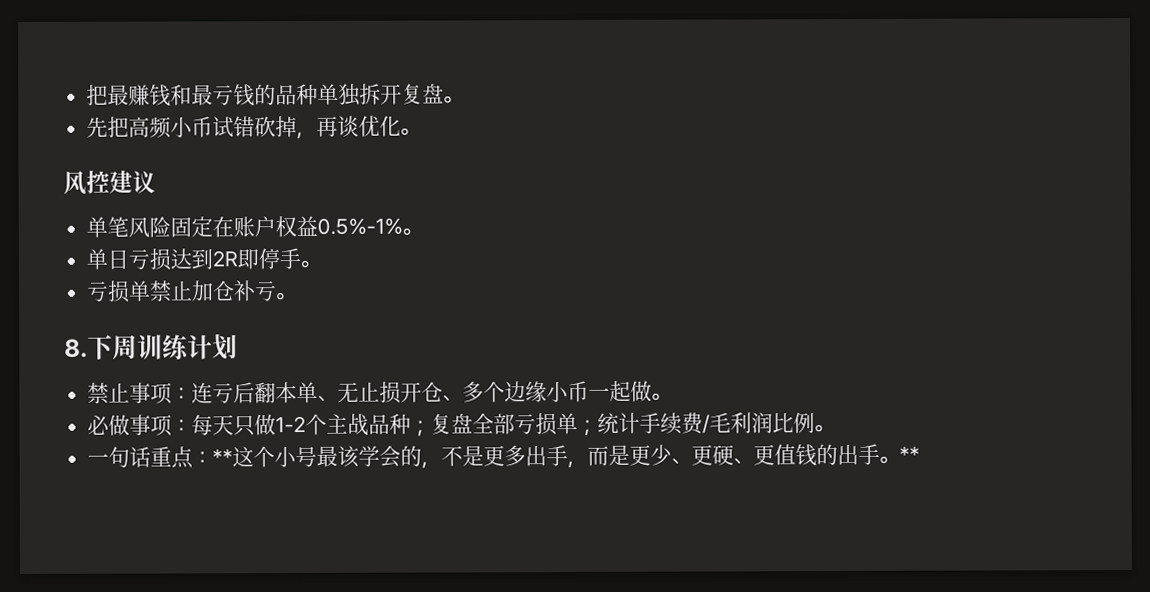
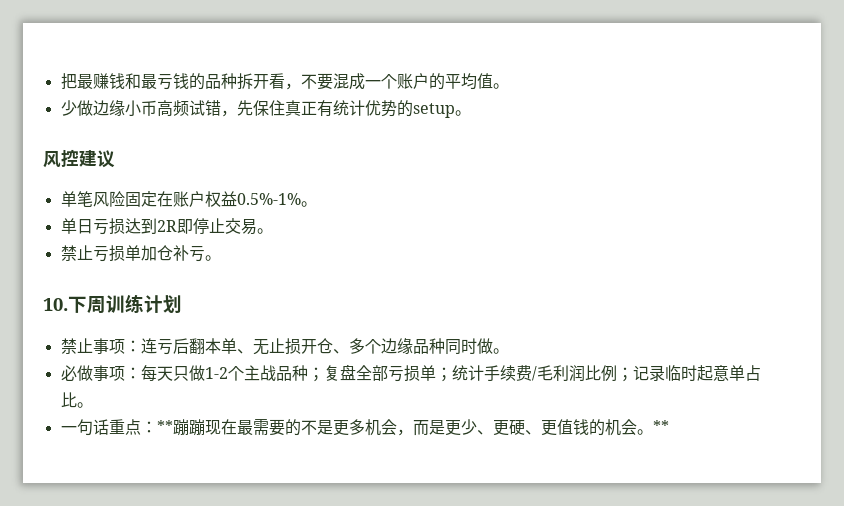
- 把最赚钱和最亏钱的品种单独拆开复盘。
- 先把高频小币试错砍掉，再谈优化。
+ 把最赚钱和最亏钱的品种拆开看，不要混成一个账户的平均值。
+ 少做边缘小币高频试错，先保住真正有统计优势的setup。
- 单日亏损达到2R即停手。
- 亏损单禁止加仓补亏。
+ 单日亏损达到2R即停止交易。
+ 禁止亏损单加仓补亏。
- 8.下周训练计划
+ 10.下周训练计划
- 禁止事项：连亏后翻本单、无止损开仓、多个边缘小币一起做。
+ 禁止事项：连亏后翻本单、无止损开仓、多个边缘品种同时做。
- 必做事项：每天只做1-2个主战品种；复盘全部亏损单；统计手续费/毛利润比例。
+ 必做事项：每天只做1-2个主战品种；复盘全部亏损单；统计手续费/毛利润比例；记录临时起意单占比。
- 一句话重点：**这个小号最该学会的，不是更多出手，而是更少、更硬、更值钱的出手。
+ 一句话重点：**蹦蹦现在最需要的不是更多机会，而是更少、更硬、更值钱的机会。

